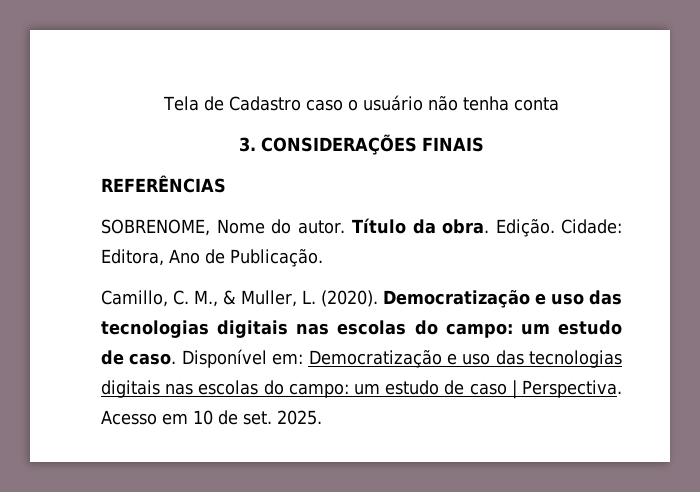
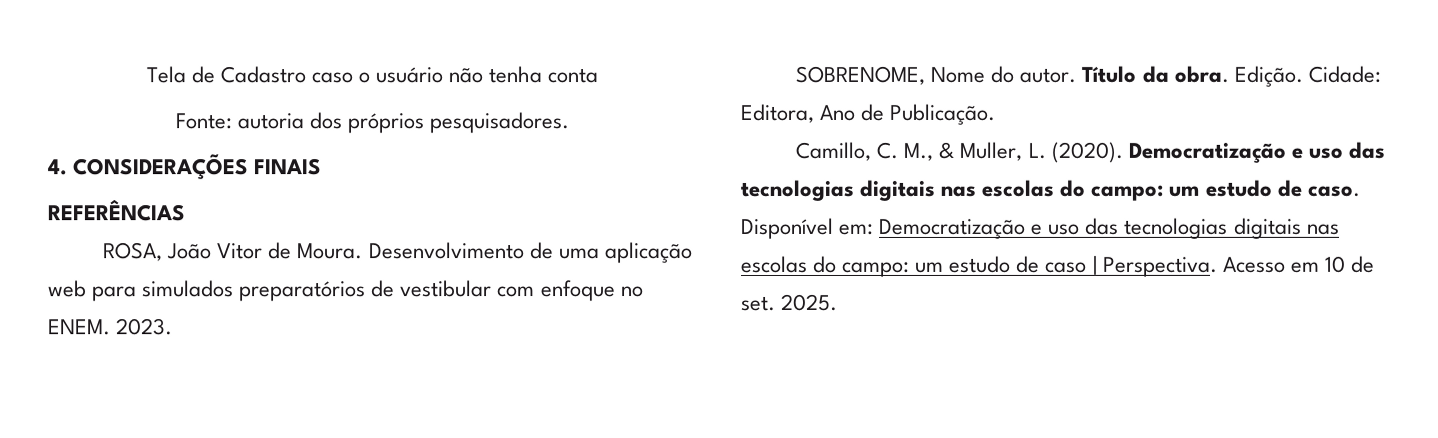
- 3. CONSIDERAÇÕES FINAIS
+ Fonte: autoria dos próprios pesquisadores.
+ 4. CONSIDERAÇÕES FINAIS
  REFERÊNCIAS
+ ROSA, João Vitor de Moura. Desenvolvimento de uma aplicação web para simulados preparatórios de vestibular com enfoque no ENEM. 2023.

